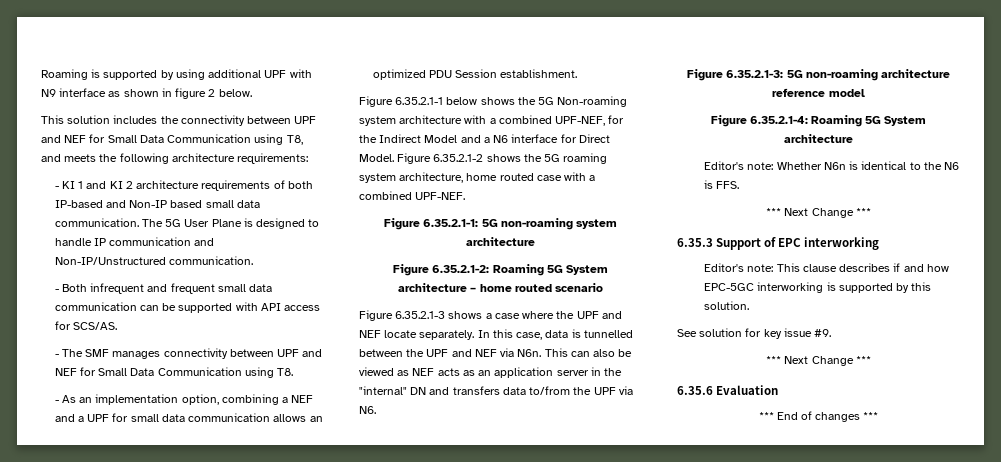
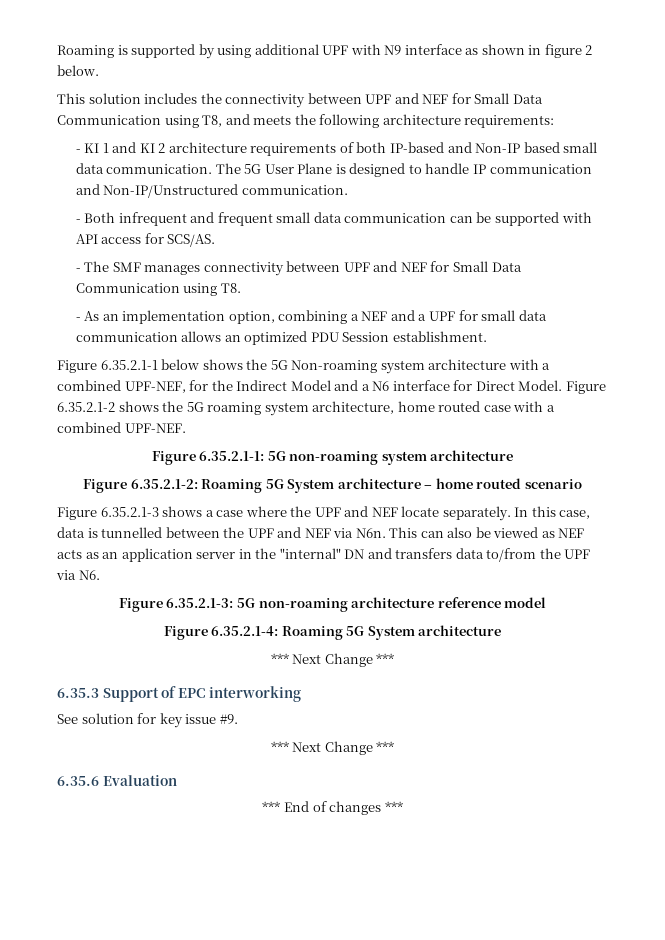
- Editor's note: Whether N6n is identical to the N6 is FFS.
- Editor's note: This clause describes if and how EPC-5GC interworking is supported by this solution.

